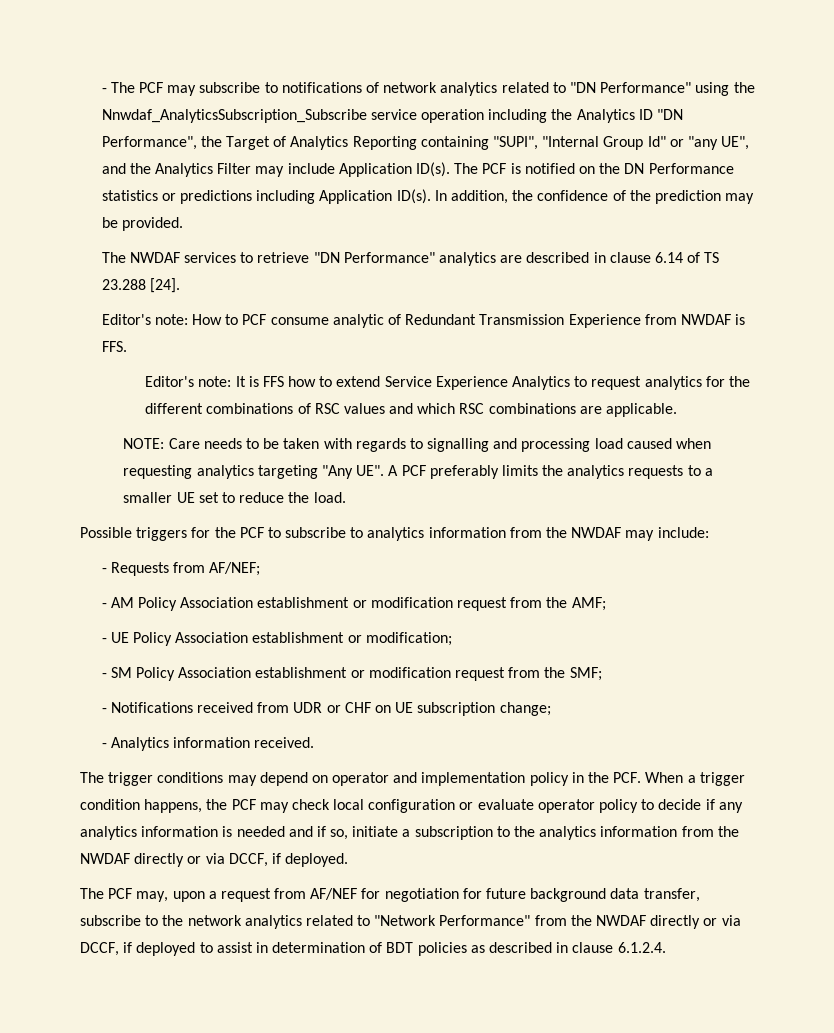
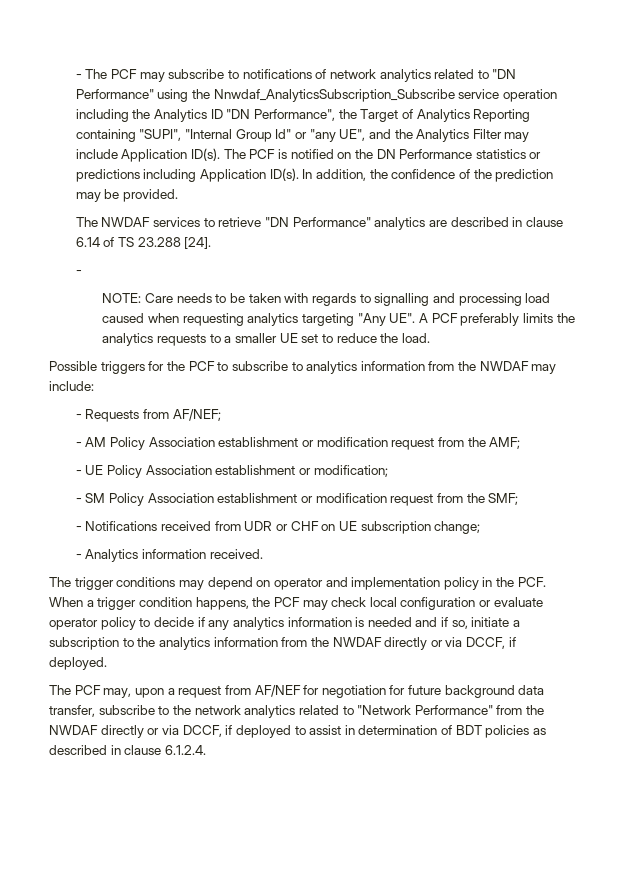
  The NWDAF services to retrieve "DN Performance" analytics are described in clause 6.14 of TS 23.288 [24].
- Editor's note: How to PCF consume analytic of Redundant Transmission Experience from NWDAF is FFS.
- Editor's note: It is FFS how to extend Service Experience Analytics to request analytics for the different combinations of RSC values and which RSC combinations are applicable.
+ -

